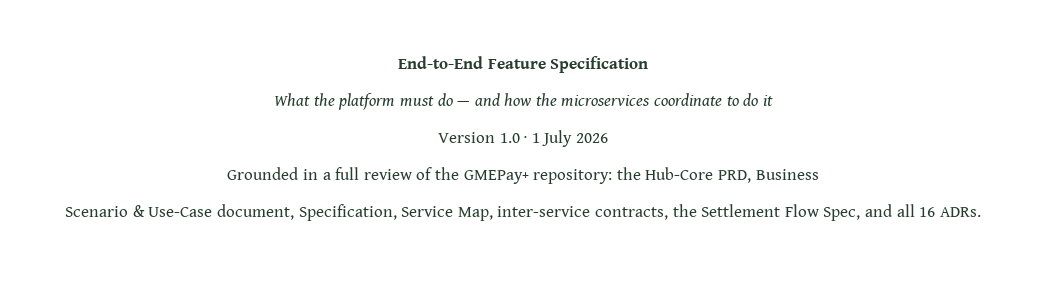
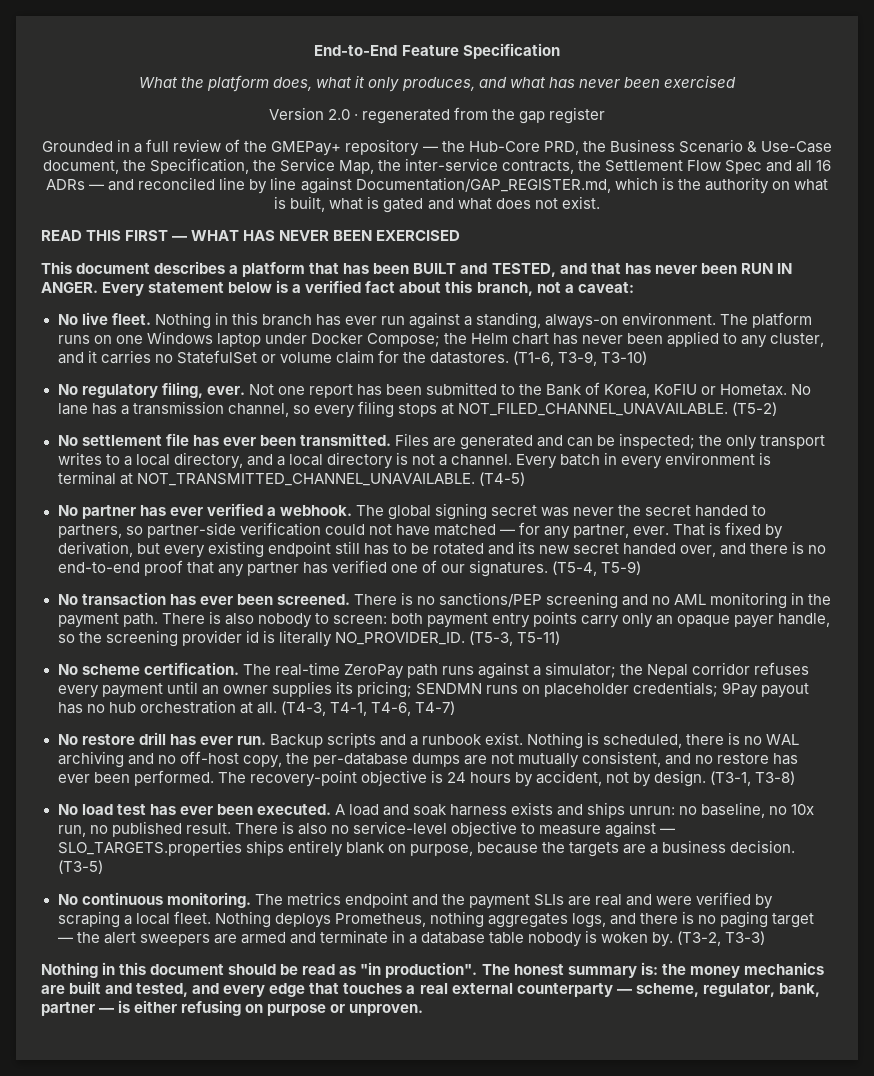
- What the platform must do — and how the microservices coordinate to do it
- Version 1.0 · 1 July 2026
+ What the platform does, what it only produces, and what has never been exercised
+ Version 2.0 · regenerated from the gap register
- Grounded in a full review of the GMEPay+ repository: the Hub-Core PRD, Business
- Scenario & Use-Case document, Specification, Service Map, inter-service contracts, the Settlement Flow Spec, and all 16 ADRs.
+ Grounded in a full review of the GMEPay+ repository — the Hub-Core PRD, the Business Scenario & Use-Case document, the Specification, the Service Map, the inter-service contracts, the Settlement Flow Spec and all 16 ADRs — and reconciled line by line against Documentation/GAP_REGISTER.md, which is the authority on what is built, what is gated and what does not exist.
+ READ THIS FIRST — WHAT HAS NEVER BEEN EXERCISED
+ This document describes a platform that has been BUILT and TESTED, and that has never been RUN IN ANGER. Every statement below is a verified fact about this branch, not a caveat:
+ No live fleet. Nothing in this branch has ever run against a standing, always-on environment. The platform runs on one Windows laptop under Docker Compose; the Helm chart has never been applied to any cluster, and it carries no StatefulSet or volume claim for the datastores. (T1-6, T3-9, T3-10)
+ No regulatory filing, ever. Not one report has been submitted to the Bank of Korea, KoFIU or Hometax. No lane has a transmission channel, so every filing stops at NOT_FILED_CHANNEL_UNAVAILABLE. (T5-2)
+ No settlement file has ever been transmitted. Files are generated and can be inspected; the only transport writes to a local directory, and a local directory is not a channel. Every batch in every environment is terminal at NOT_TRANSMITTED_CHANNEL_UNAVAILABLE. (T4-5)
+ No partner has ever verified a webhook. The global signing secret was never the secret handed to partners, so partner-side verification could not have matched — for any partner, ever. That is fixed by derivation, but every existing endpoint still has to be rotated and its new secret handed over, and there is no end-to-end proof that any partner has verified one of our signatures. (T5-4, T5-9)
+ No transaction has ever been screened. There is no sanctions/PEP screening and no AML monitoring in the payment path. There is also nobody to screen: both payment entry points carry only an opaque payer handle, so the screening provider id is literally NO_PROVIDER_ID. (T5-3, T5-11)
+ No scheme certification. The real-time ZeroPay path runs against a simulator; the Nepal corridor refuses every payment until an owner supplies its pricing; SENDMN runs on placeholder credentials; 9Pay payout has no hub orchestration at all. (T4-3, T4-1, T4-6, T4-7)
+ No restore drill has ever run. Backup scripts and a runbook exist. Nothing is scheduled, there is no WAL archiving and no off-host copy, the per-database dumps are not mutually consistent, and no restore has ever been performed. The recovery-point objective is 24 hours by accident, not by design. (T3-1, T3-8)
+ No load test has ever been executed. A load and soak harness exists and ships unrun: no baseline, no 10x run, no published result. There is also no service-level objective to measure against — SLO_TARGETS.properties ships entirely blank on purpose, because the targets are a business decision. (T3-5)
+ No continuous monitoring. The metrics endpoint and the payment SLIs are real and were verified by scraping a local fleet. Nothing deploys Prometheus, nothing aggregates logs, and there is no paging target — the alert sweepers are armed and terminate in a database table nobody is woken by. (T3-2, T3-3)
+ Nothing in this document should be read as "in production". The honest summary is: the money mechanics are built and tested, and every edge that touches a real external counterparty — scheme, regulator, bank, partner — is either refusing on purpose or unproven.

